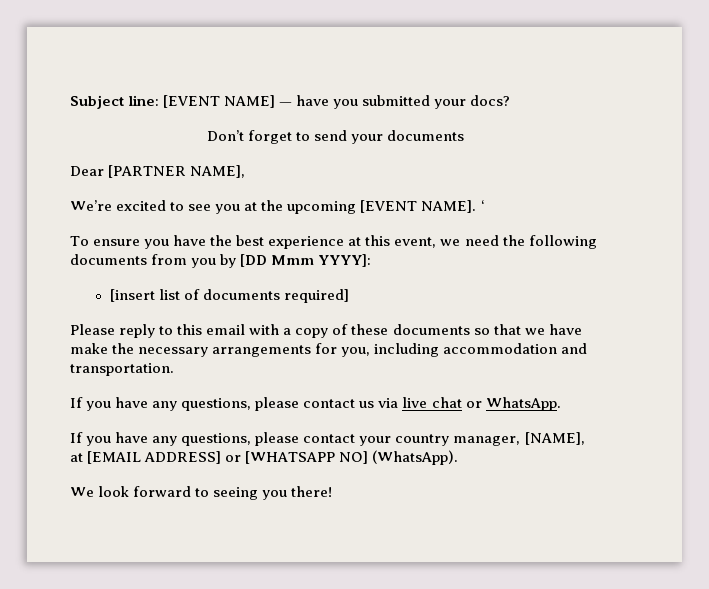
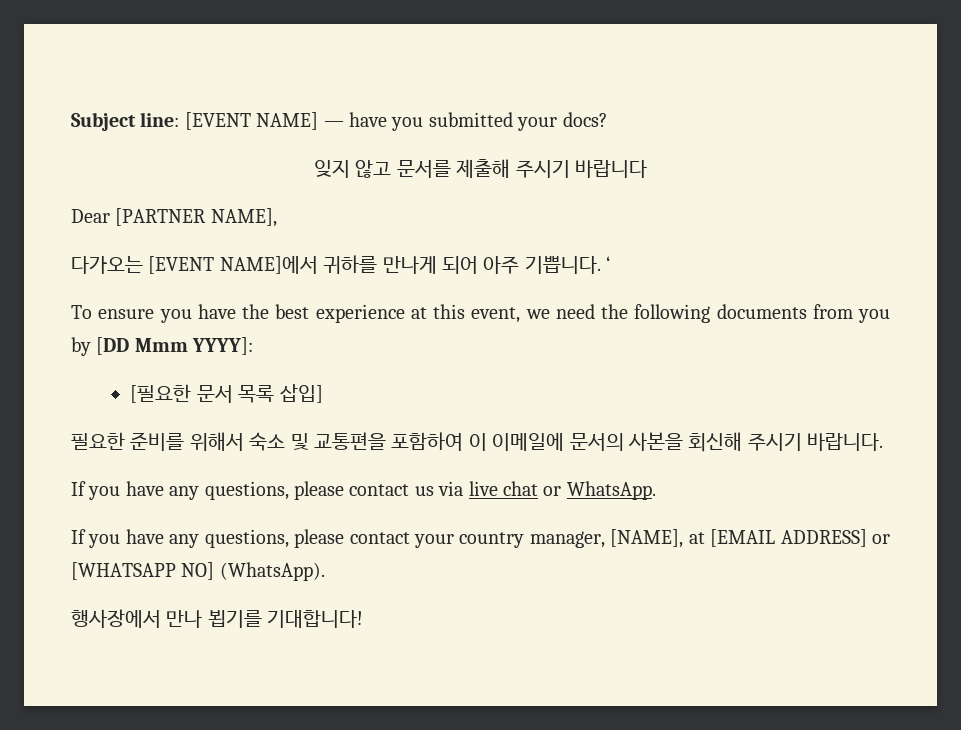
- Don’t forget to send your documents
+ 잊지 않고 문서를 제출해 주시기 바랍니다
  Dear [PARTNER NAME],
- We’re excited to see you at the upcoming [EVENT NAME].
+ 다가오는 [EVENT NAME]에서 귀하를 만나게 되어 아주 기쁩니다.
- [insert list of documents required]
- Please reply to this email with a copy of these documents so that we have make the necessary arrangements for you, including accommodation and transportation.
+ [필요한 문서 목록 삽입]
+ 필요한 준비를 위해서 숙소 및 교통편을 포함하여 이 이메일에 문서의 사본을 회신해 주시기 바랍니다.
- We look forward to seeing you there!
+ 행사장에서 만나 뵙기를 기대합니다!

